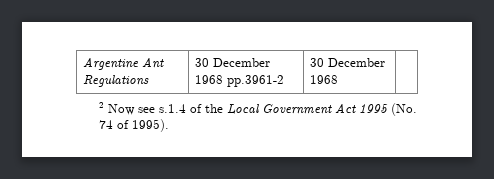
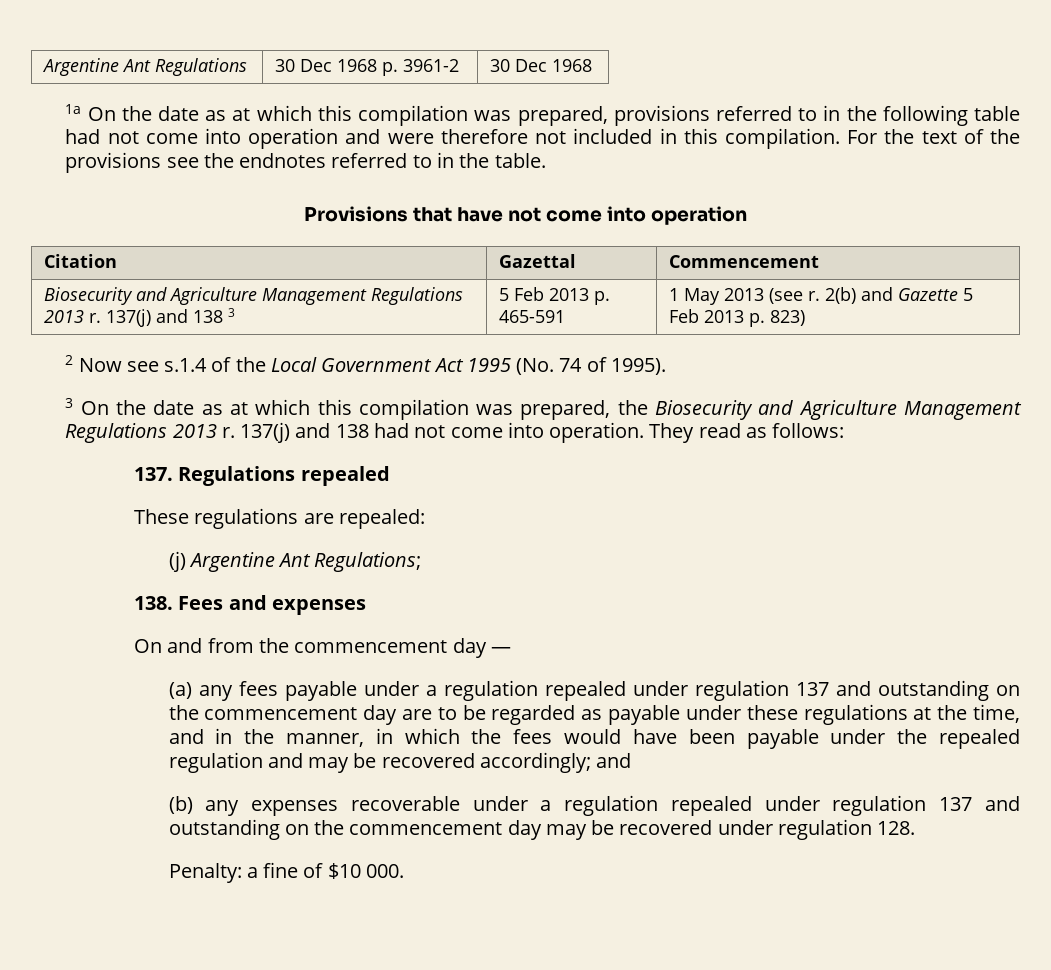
- Argentine Ant Regulations | 30 December 1968 pp.3961-2 | 30 December 1968 |
+ Argentine Ant Regulations | 30 Dec 1968 p. 3961-2 | 30 Dec 1968
+ 1a On the date as at which this compilation was prepared, provisions referred to in the following table had not come into operation and were therefore not included in this compilation. For the text of the provisions see the endnotes referred to in the table.
+ Provisions that have not come into operation
+ Citation | Gazettal | Commencement
+ Biosecurity and Agriculture Management Regulations 2013 r. 137(j) and 138 3 | 5 Feb 2013 p. 465-591 | 1 May 2013 (see r. 2(b) and Gazette 5 Feb 2013 p. 823)
+ 3 On the date as at which this compilation was prepared, the Biosecurity and Agriculture Management Regulations 2013 r. 137(j) and 138 had not come into operation. They read as follows:
+ 137. Regulations repealed
+ These regulations are repealed:
+ (j) Argentine Ant Regulations;
+ 138. Fees and expenses
+ On and from the commencement day —
+ (a) any fees payable under a regulation repealed under regulation 137 and outstanding on the commencement day are to be regarded as payable under these regulations at the time, and in the manner, in which the fees would have been payable under the repealed regulation and may be recovered accordingly; and
+ (b) any expenses recoverable under a regulation repealed under regulation 137 and outstanding on the commencement day may be recovered under regulation 128.
+ Penalty: a fine of $10 000.

